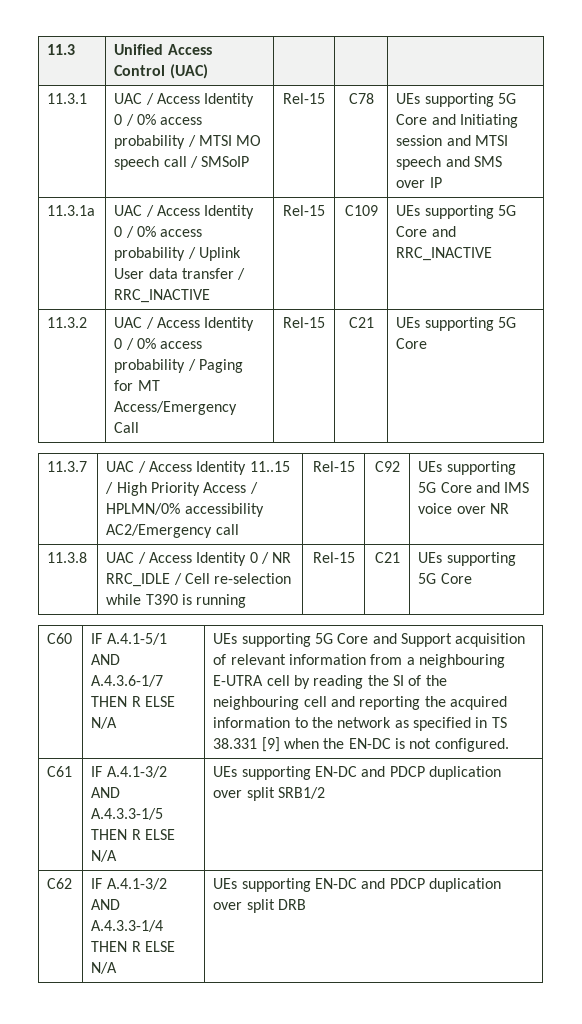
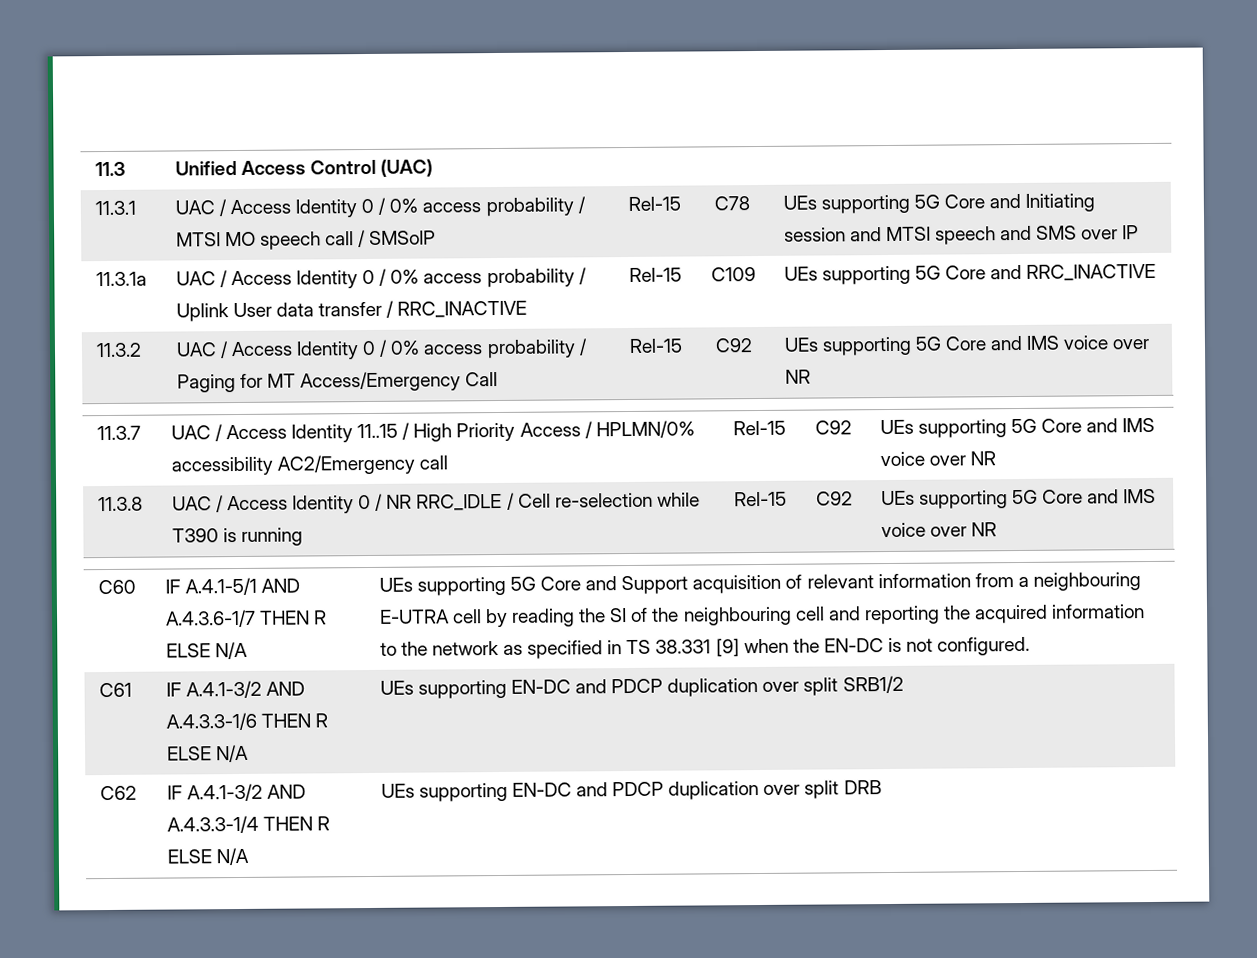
- 11.3.2 | UAC / Access Identity 0 / 0% access probability / Paging for MT Access/Emergency Call | Rel-15 | C21 | UEs supporting 5G Core
+ 11.3.2 | UAC / Access Identity 0 / 0% access probability / Paging for MT Access/Emergency Call | Rel-15 | C92 | UEs supporting 5G Core and IMS voice over NR
- 11.3.8 | UAC / Access Identity 0 / NR RRC_IDLE / Cell re-selection while T390 is running | Rel-15 | C21 | UEs supporting 5G Core
+ 11.3.8 | UAC / Access Identity 0 / NR RRC_IDLE / Cell re-selection while T390 is running | Rel-15 | C92 | UEs supporting 5G Core and IMS voice over NR
- C61 | IF A.4.1-3/2 AND A.4.3.3-1/5 THEN R ELSE N/A | UEs supporting EN-DC and PDCP duplication over split SRB1/2
+ C61 | IF A.4.1-3/2 AND A.4.3.3-1/6 THEN R ELSE N/A | UEs supporting EN-DC and PDCP duplication over split SRB1/2

